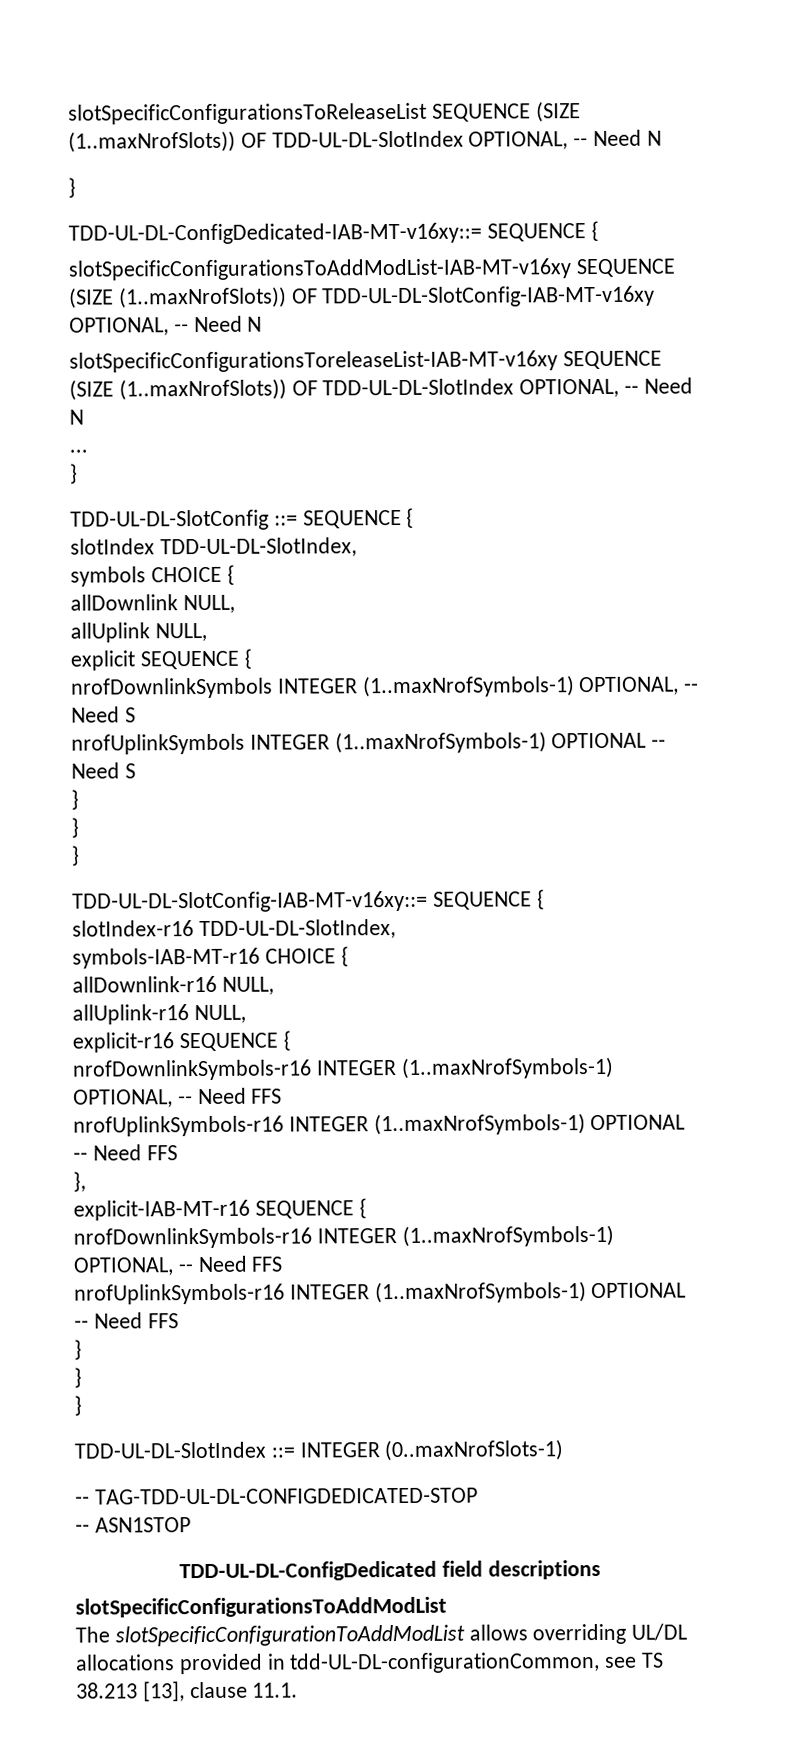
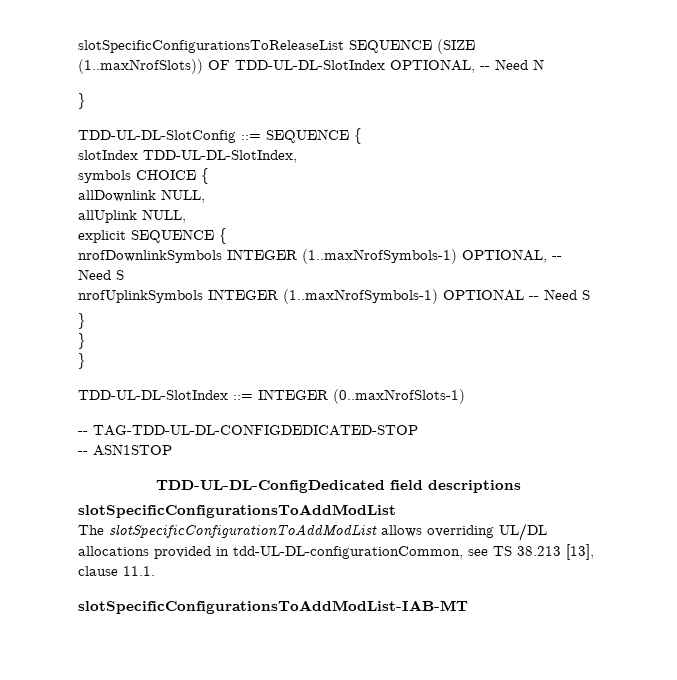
- TDD-UL-DL-ConfigDedicated-IAB-MT-v16xy::= SEQUENCE {
- slotSpecificConfigurationsToAddModList-IAB-MT-v16xy SEQUENCE (SIZE (1..maxNrofSlots)) OF TDD-UL-DL-SlotConfig-IAB-MT-v16xy OPTIONAL, -- Need N
- slotSpecificConfigurationsToreleaseList-IAB-MT-v16xy SEQUENCE (SIZE (1..maxNrofSlots)) OF TDD-UL-DL-SlotIndex OPTIONAL, -- Need N
- ...
- }
- TDD-UL-DL-SlotConfig-IAB-MT-v16xy::= SEQUENCE {
- slotIndex-r16 TDD-UL-DL-SlotIndex,
- symbols-IAB-MT-r16 CHOICE {
- allDownlink-r16 NULL,
- allUplink-r16 NULL,
- explicit-r16 SEQUENCE {
- nrofDownlinkSymbols-r16 INTEGER (1..maxNrofSymbols-1) OPTIONAL, -- Need FFS
- nrofUplinkSymbols-r16 INTEGER (1..maxNrofSymbols-1) OPTIONAL -- Need FFS
- },
- explicit-IAB-MT-r16 SEQUENCE {
- nrofDownlinkSymbols-r16 INTEGER (1..maxNrofSymbols-1) OPTIONAL, -- Need FFS
- nrofUplinkSymbols-r16 INTEGER (1..maxNrofSymbols-1) OPTIONAL -- Need FFS
- }
- }
- }
+ slotSpecificConfigurationsToAddModList-IAB-MT

